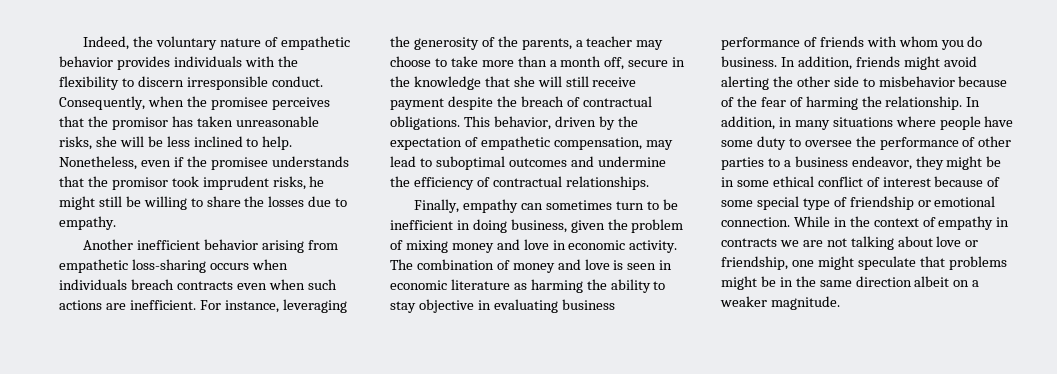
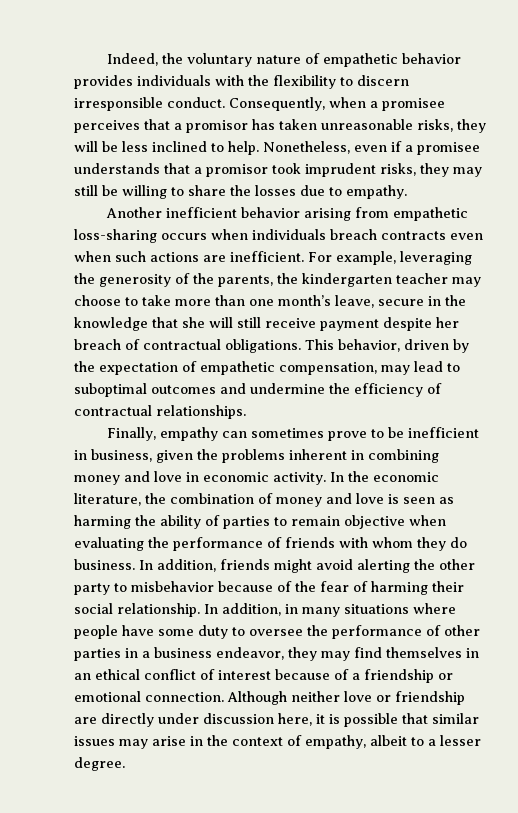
- Consequently, when the promisee perceives that the promisor has taken unreasonable risks, she will be less inclined to help.
+ Consequently, when a promisee perceives that a promisor has taken unreasonable risks, they will be less inclined to help.
- Nonetheless, even if the promisee understands that the promisor took imprudent risks, he might still be willing to share the losses due to empathy.
+ Nonetheless, even if a promisee understands that a promisor took imprudent risks, they may still be willing to share the losses due to empathy.
- For instance, leveraging the generosity of the parents, a teacher may choose to take more than a month off, secure in the knowledge that she will still receive payment despite the breach of contractual obligations.
+ For example, leveraging the generosity of the parents, the kindergarten teacher may choose to take more than one month’s leave, secure in the knowledge that she will still receive payment despite her breach of contractual obligations.
- Finally, empathy can sometimes turn to be inefficient in doing business, given the problem of mixing money and love in economic activity.
+ Finally, empathy can sometimes prove to be inefficient in business, given the problems inherent in combining money and love in economic activity.
- The combination of money and love is seen in economic literature as harming the ability to stay objective in evaluating business performance of friends with whom you do business.
+ In the economic literature, the combination of money and love is seen as harming the ability of parties to remain objective when evaluating the performance of friends with whom they do business.
- In addition, friends might avoid alerting the other side to misbehavior because of the fear of harming the relationship.
+ In addition, friends might avoid alerting the other party to misbehavior because of the fear of harming their social relationship.
- In addition, in many situations where people have some duty to oversee the performance of other parties to a business endeavor, they might be in some ethical conflict of interest because of some special type of friendship or emotional connection. While in the context of empathy in contracts we are not talking about love or friendship, one might speculate that problems might be in the same direction albeit on a weaker magnitude.
+ In addition, in many situations where people have some duty to oversee the performance of other parties in a business endeavor, they may find themselves in an ethical conflict of interest because of a friendship or emotional connection. Although neither love or friendship are directly under discussion here, it is possible that similar issues may arise in the context of empathy, albeit to a lesser degree.

